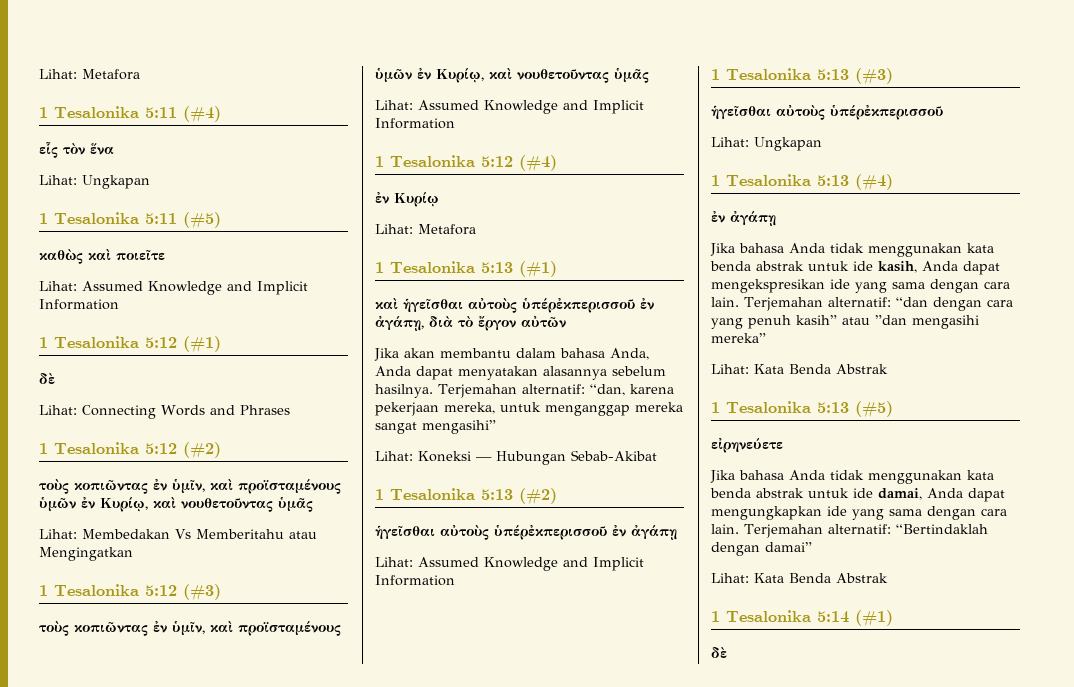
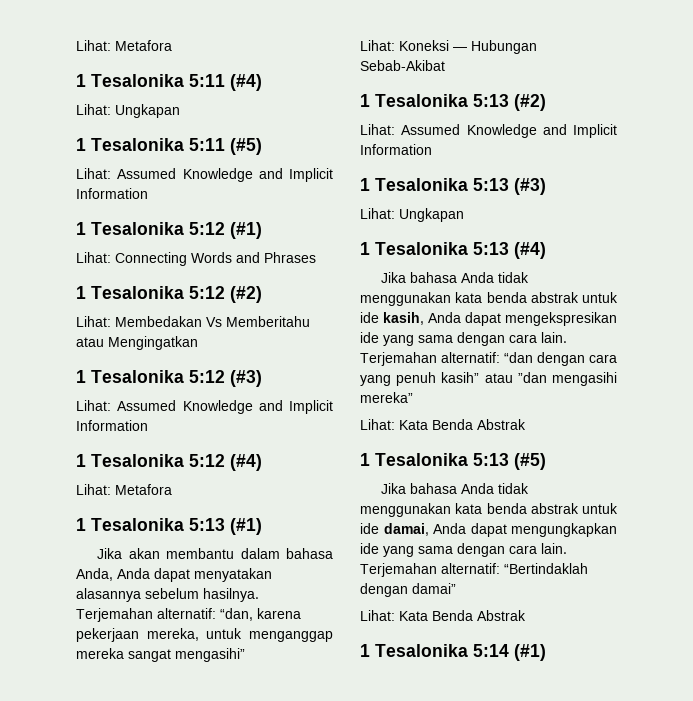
- εἷς τὸν ἕνα
- καθὼς καὶ ποιεῖτε
  1 Tesalonika 5:12 (#1)
- δὲ
  1 Tesalonika 5:12 (#2)
- τοὺς κοπιῶντας ἐν ὑμῖν, καὶ προϊσταμένους ὑμῶν ἐν Κυρίῳ, καὶ νουθετοῦντας ὑμᾶς
  1 Tesalonika 5:12 (#3)
- τοὺς κοπιῶντας ἐν ὑμῖν, καὶ προϊσταμένους ὑμῶν ἐν Κυρίῳ, καὶ νουθετοῦντας ὑμᾶς
- ἐν Κυρίῳ
- καὶ ἡγεῖσθαι αὐτοὺς ὑπέρἐκπερισσοῦ ἐν ἀγάπῃ, διὰ τὸ ἔργον αὐτῶν
- ἡγεῖσθαι αὐτοὺς ὑπέρἐκπερισσοῦ ἐν ἀγάπῃ
  1 Tesalonika 5:13 (#3)
- ἡγεῖσθαι αὐτοὺς ὑπέρἐκπερισσοῦ
  1 Tesalonika 5:13 (#4)
- ἐν ἀγάπῃ
- εἰρηνεύετε
  1 Tesalonika 5:14 (#1)
- δὲ

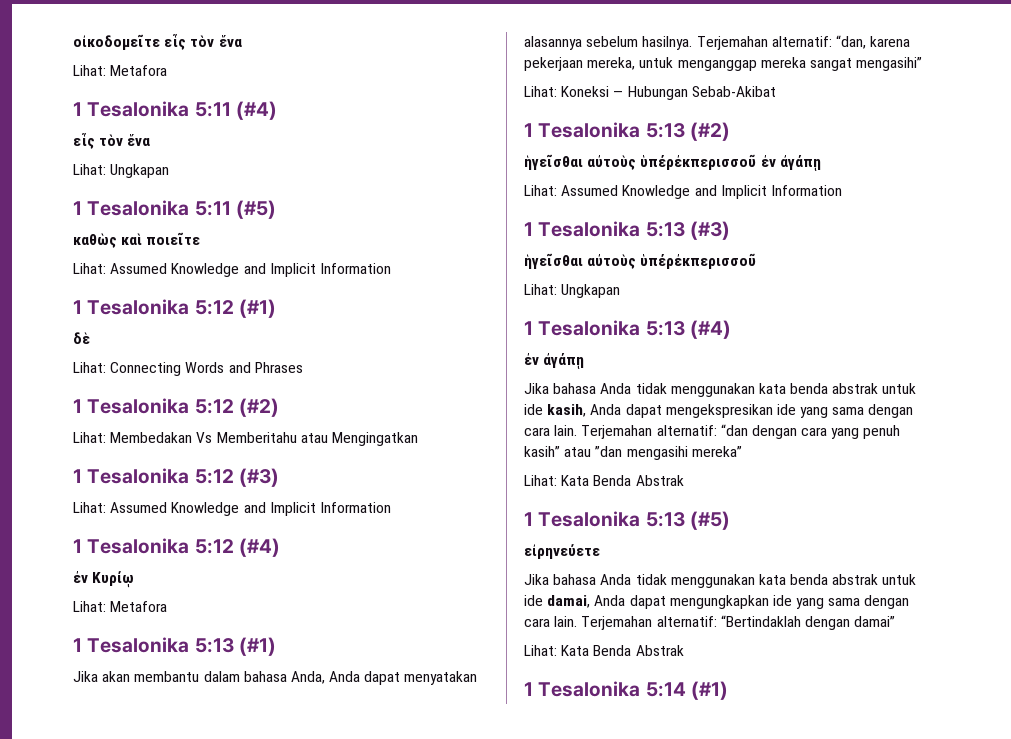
+ οἰκοδομεῖτε εἷς τὸν ἕνα
  1 Tesalonika 5:11 (#4)
+ εἷς τὸν ἕνα
+ καθὼς καὶ ποιεῖτε
+ δὲ
+ ἐν Κυρίῳ
+ ἡγεῖσθαι αὐτοὺς ὑπέρἐκπερισσοῦ ἐν ἀγάπῃ
  1 Tesalonika 5:13 (#3)
+ ἡγεῖσθαι αὐτοὺς ὑπέρἐκπερισσοῦ
  1 Tesalonika 5:13 (#4)
+ ἐν ἀγάπῃ
+ εἰρηνεύετε

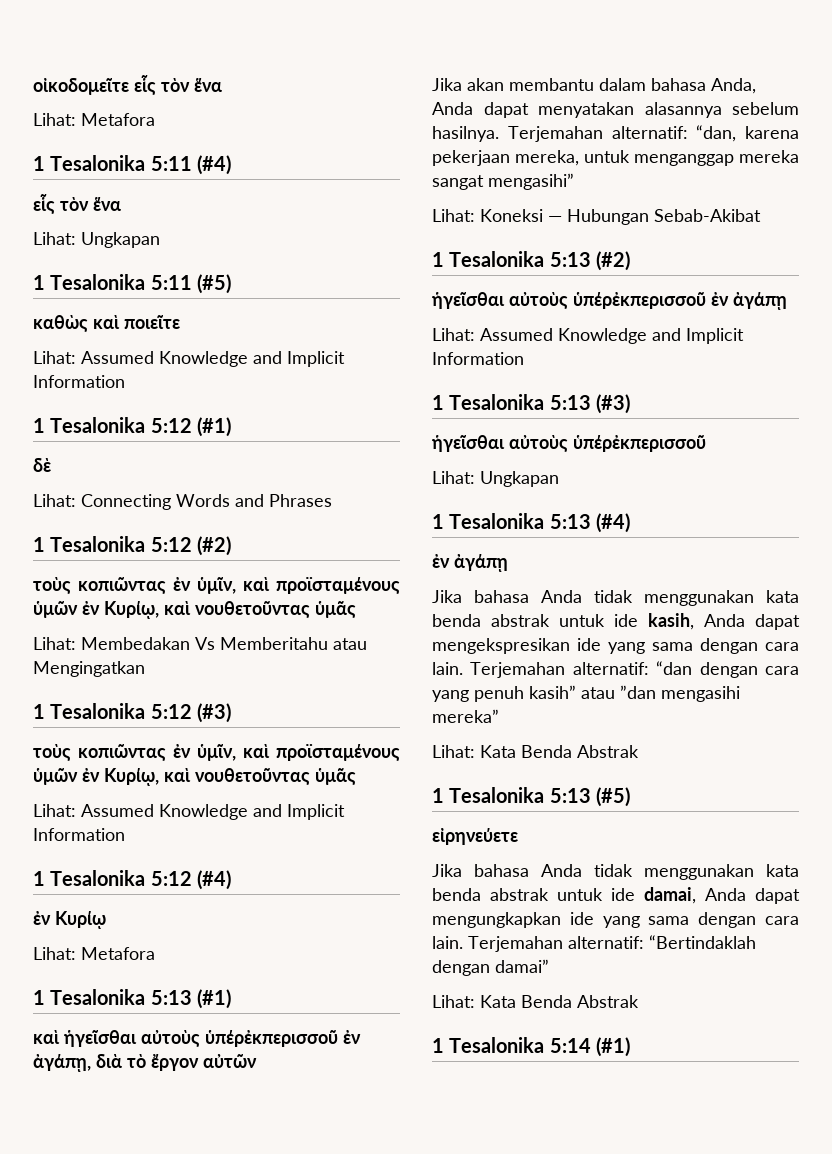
  1 Tesalonika 5:12 (#2)
+ τοὺς κοπιῶντας ἐν ὑμῖν, καὶ προϊσταμένους ὑμῶν ἐν Κυρίῳ, καὶ νουθετοῦντας ὑμᾶς
  1 Tesalonika 5:12 (#3)
+ τοὺς κοπιῶντας ἐν ὑμῖν, καὶ προϊσταμένους ὑμῶν ἐν Κυρίῳ, καὶ νουθετοῦντας ὑμᾶς
+ καὶ ἡγεῖσθαι αὐτοὺς ὑπέρἐκπερισσοῦ ἐν ἀγάπῃ, διὰ τὸ ἔργον αὐτῶν

